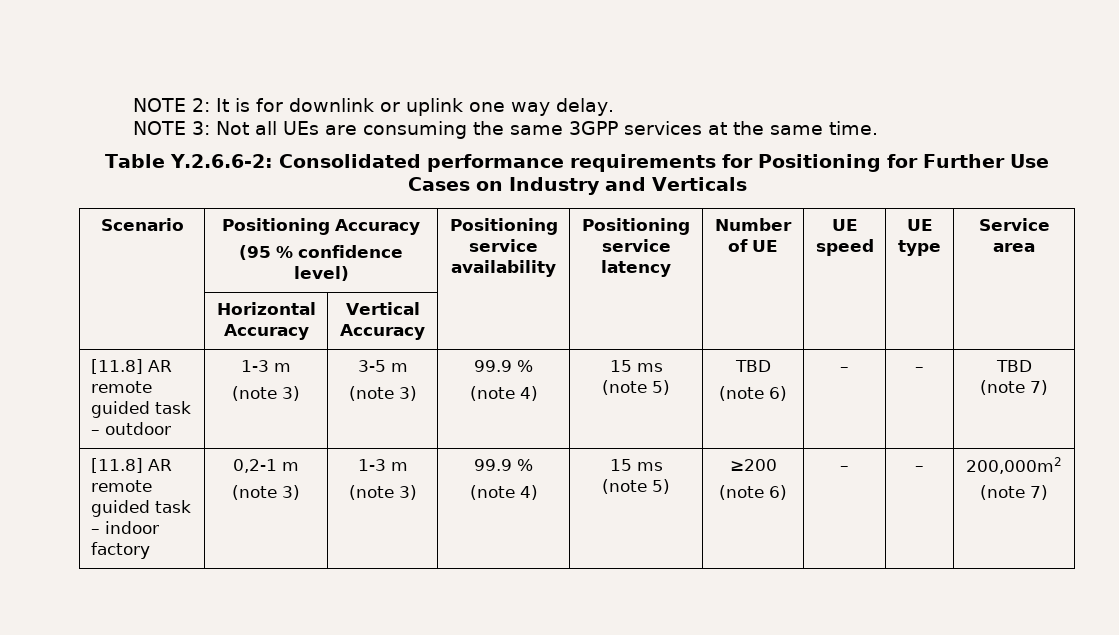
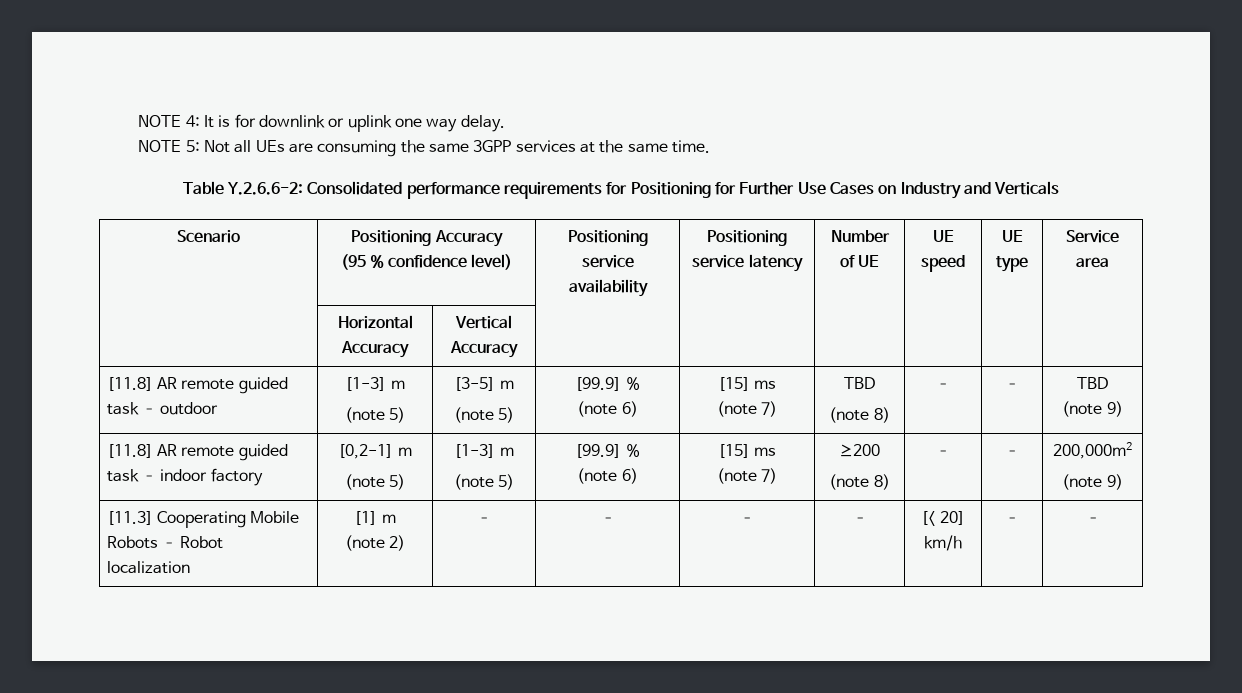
- NOTE 2: It is for downlink or uplink one way delay.
+ NOTE 4: It is for downlink or uplink one way delay.
- NOTE 3: Not all UEs are consuming the same 3GPP services at the same time.
+ NOTE 5: Not all UEs are consuming the same 3GPP services at the same time.
- [11.8] AR remote guided task – outdoor | 1-3 m
- (note 3) | 3-5 m
- (note 3) | 99.9 %
- (note 4) | 15 ms
- (note 5) | TBD
- (note 6) | – | – | TBD
- (note 7)
+ [11.8] AR remote guided task – outdoor | [1-3] m
+ (note 5) | [3-5] m
+ (note 5) | [99.9] %
+ (note 6) | [15] ms
+ (note 7) | TBD
+ (note 8) | – | – | TBD
+ (note 9)
- [11.8] AR remote guided task – indoor factory | 0,2-1 m
- (note 3) | 1-3 m
- (note 3) | 99.9 %
- (note 4) | 15 ms
- (note 5) | ≥200
- (note 6) | – | – | 200,000m2
- (note 7)
+ [11.8] AR remote guided task – indoor factory | [0,2-1] m
+ (note 5) | [1-3] m
+ (note 5) | [99.9] %
+ (note 6) | [15] ms
+ (note 7) | ≥200
+ (note 8) | – | – | 200,000m2
+ (note 9)
+ [11.3] Cooperating Mobile Robots – Robot localization | [1] m
+ (note 2) | – | – | – | – | [< 20] km/h | – | –

